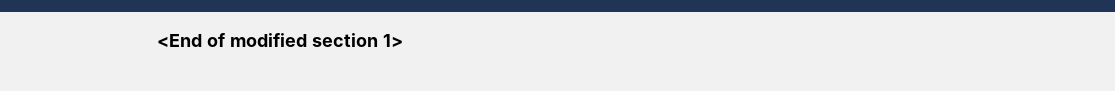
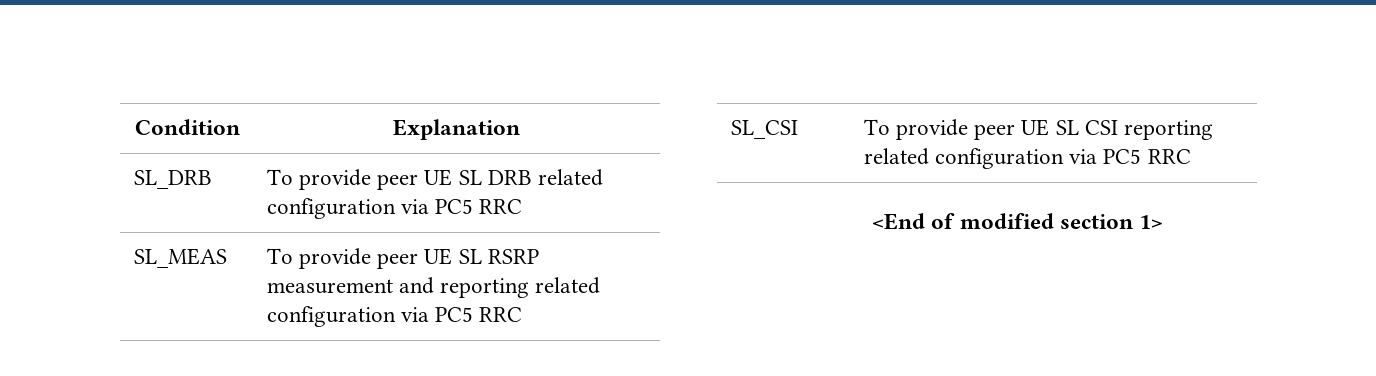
+ Condition | Explanation
+ SL_DRB | To provide peer UE SL DRB related configuration via PC5 RRC
+ SL_MEAS | To provide peer UE SL RSRP measurement and reporting related configuration via PC5 RRC
+ SL_CSI | To provide peer UE SL CSI reporting related configuration via PC5 RRC

